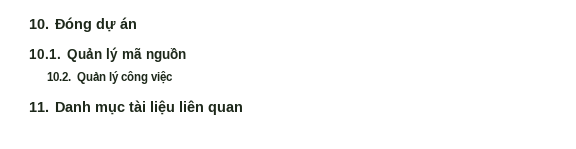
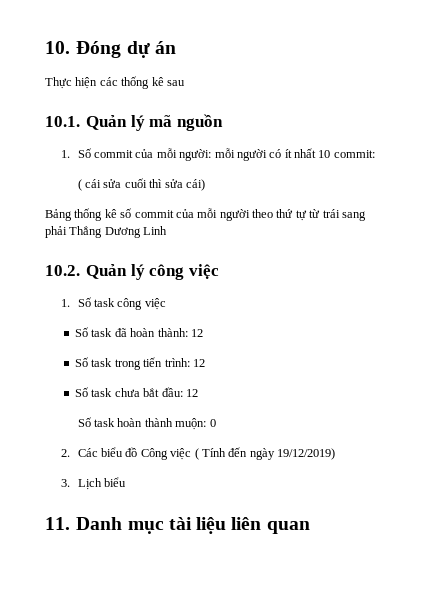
+ Thực hiện các thống kê sau
+ 1. Số commit của mỗi người: mỗi người có ít nhất 10 commit:
+ ( cái sửa cuối thì sửa cái)
+ Bảng thống kê số commit của mỗi người theo thứ tự từ trái sang phải Thắng Dương Linh
  10.2. Quản lý công việc
+ 1. Số task công việc
+ Số task đã hoàn thành: 12
+ Số task trong tiến trình: 12
+ Số task chưa bắt đầu: 12
+ Số task hoàn thành muộn: 0
+ 2. Các biểu đồ Công việc ( Tính đến ngày 19/12/2019)
+ 3. Lịch biểu

